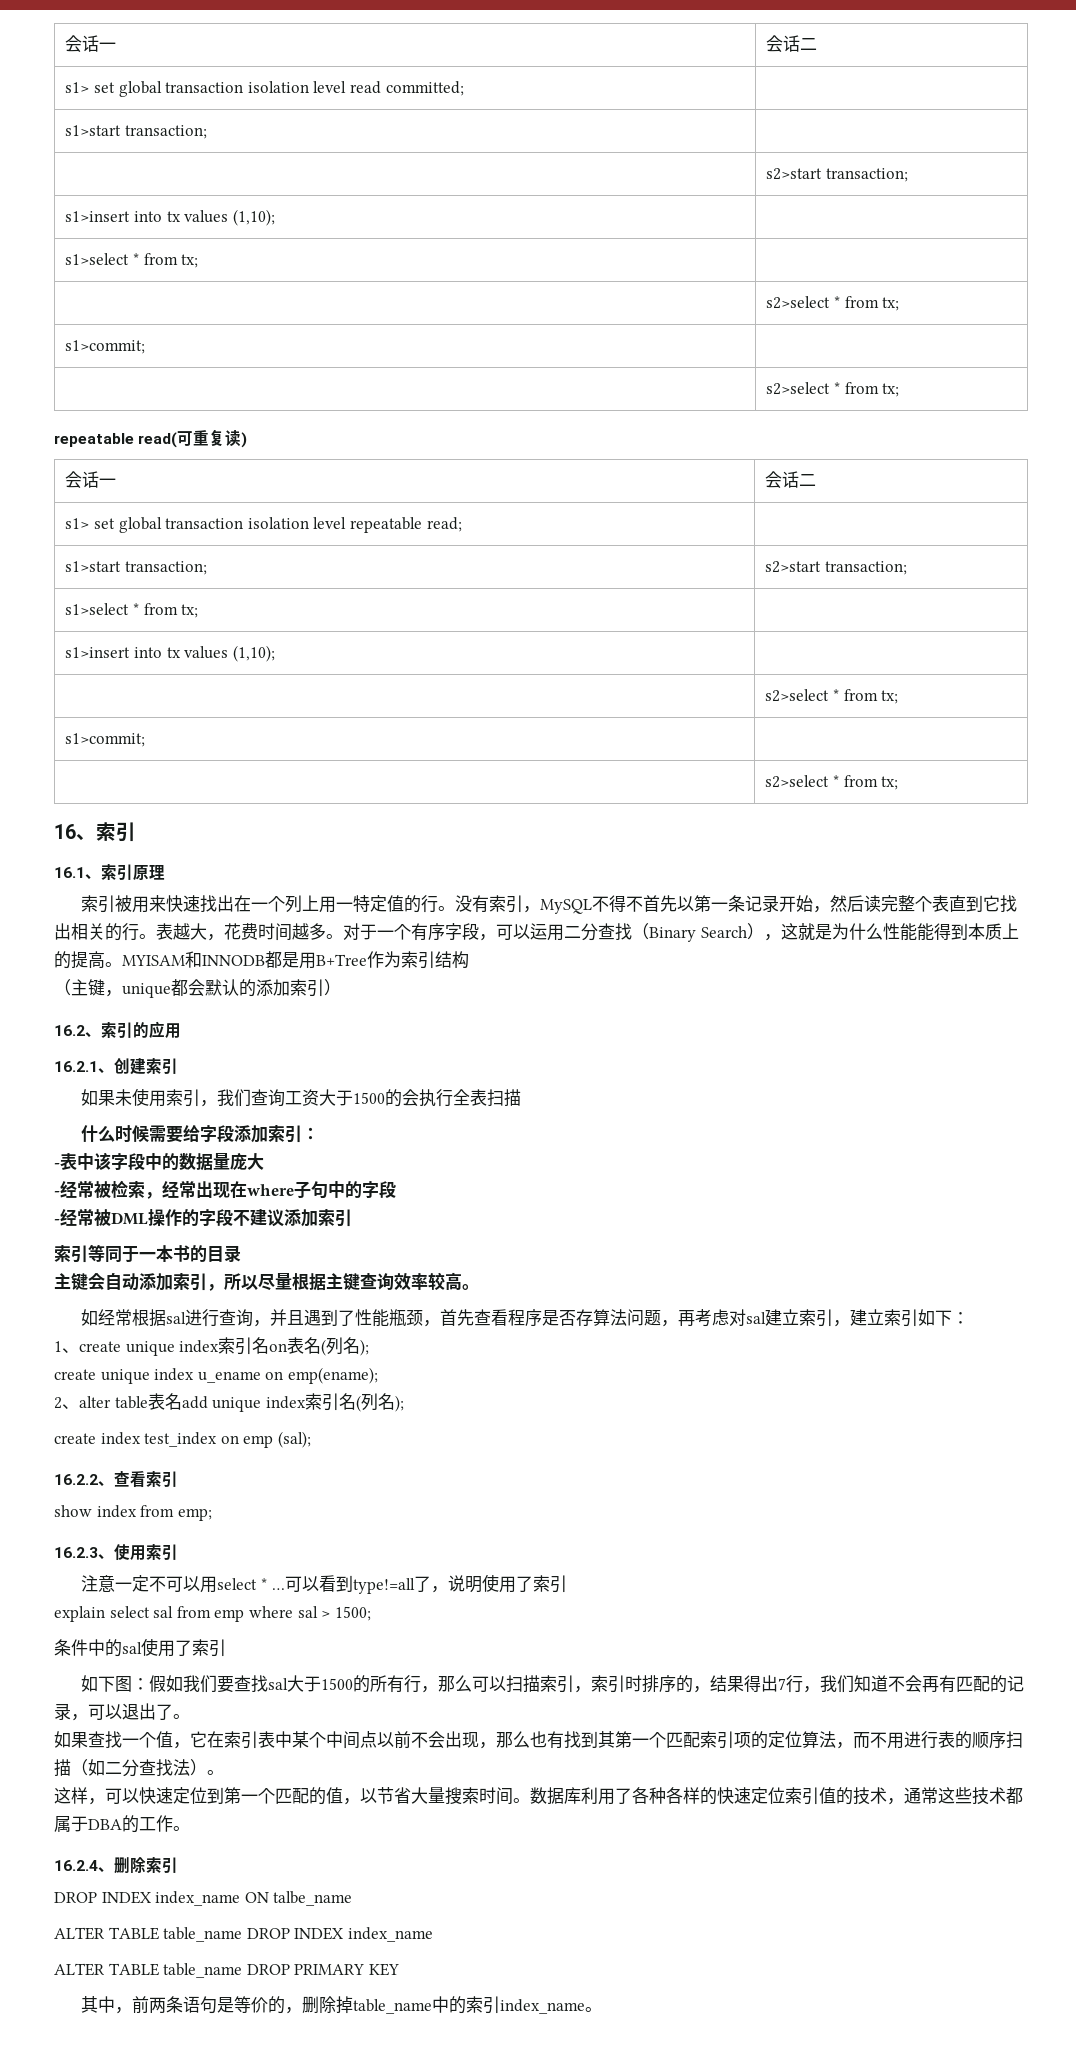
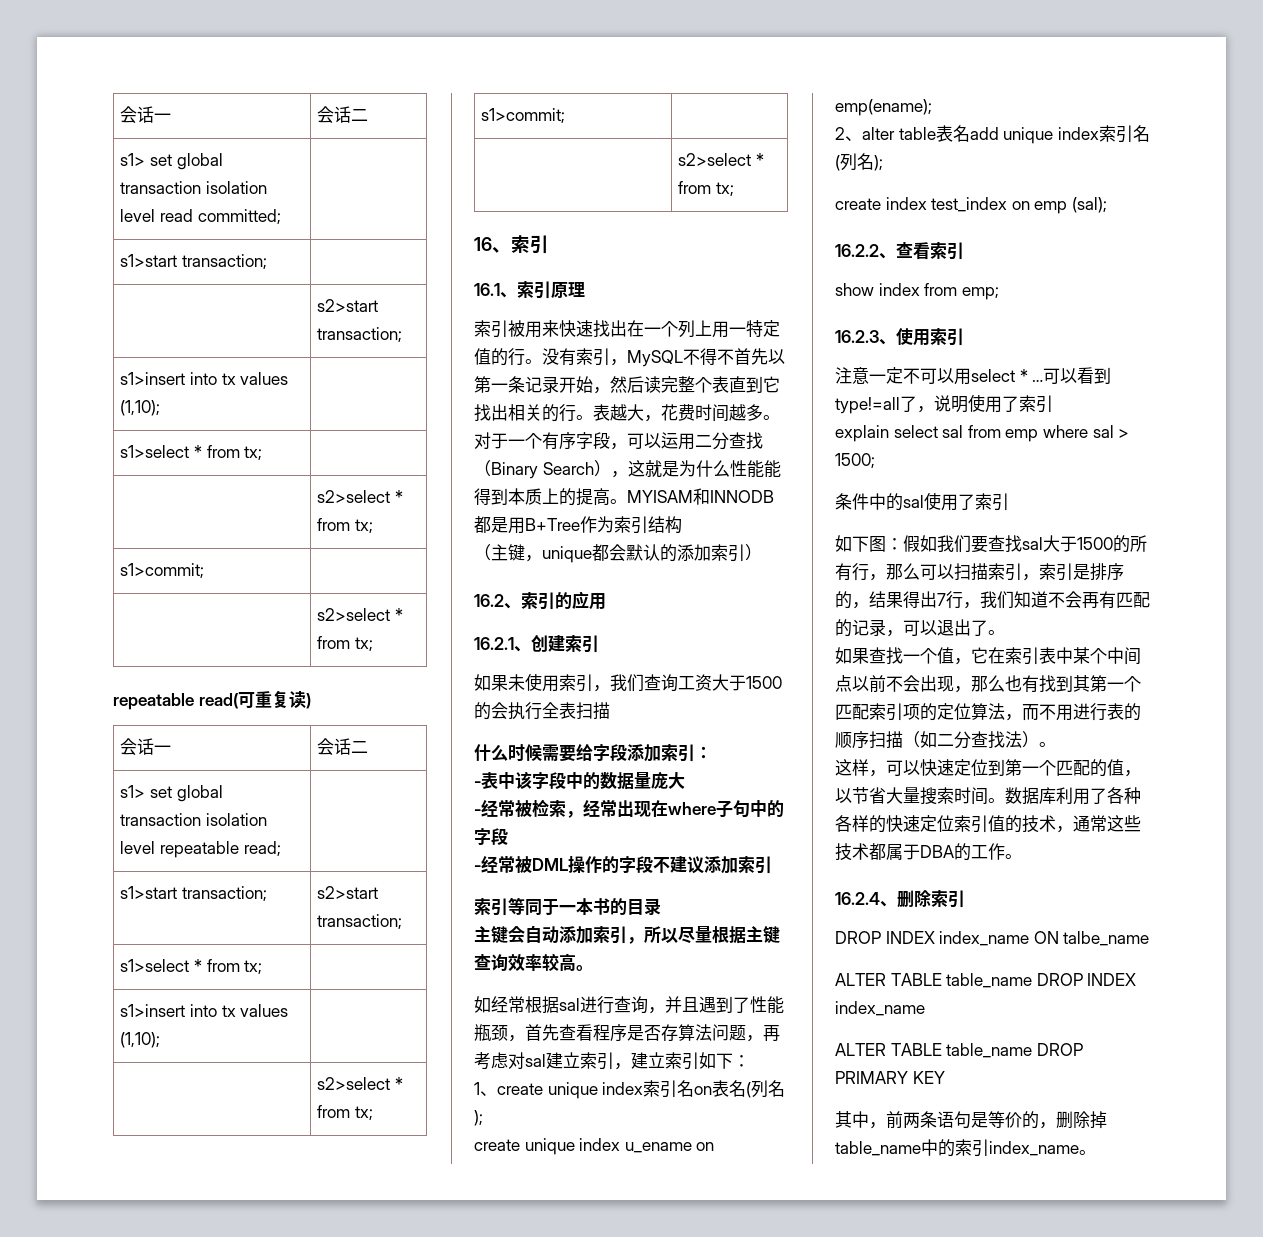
- 如下图：假如我们要查找sal大于1500的所有行，那么可以扫描索引，索引时排序的，结果得出7行，我们知道不会再有匹配的记录，可以退出了。
+ 如下图：假如我们要查找sal大于1500的所有行，那么可以扫描索引，索引是排序的，结果得出7行，我们知道不会再有匹配的记录，可以退出了。

